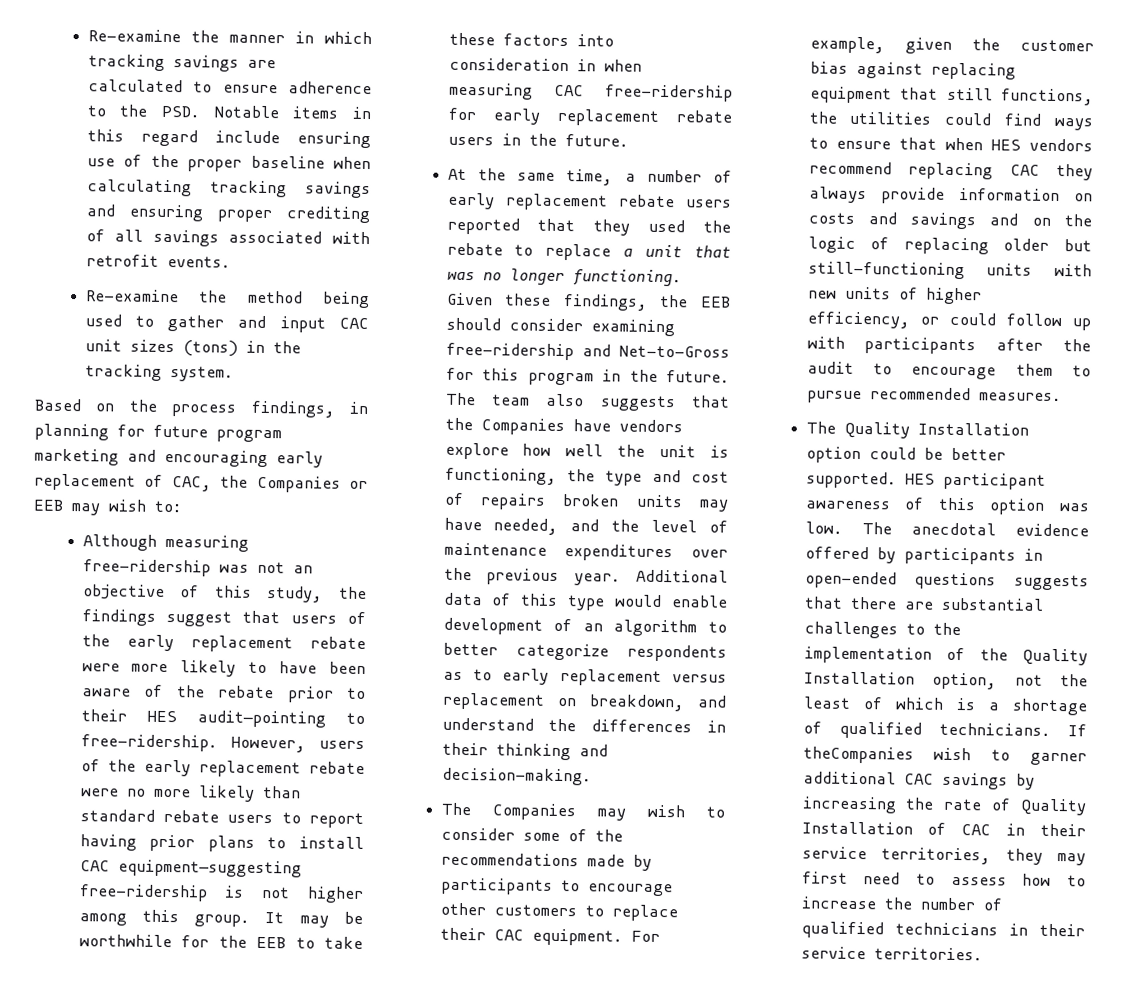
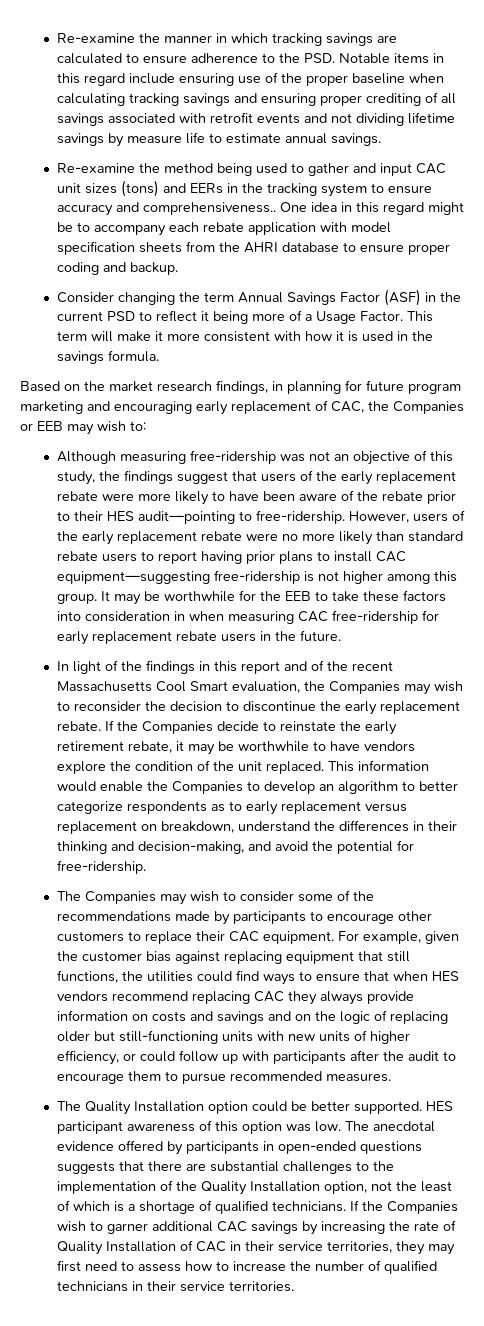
- Re-examine the manner in which tracking savings are calculated to ensure adherence to the PSD. Notable items in this regard include ensuring use of the proper baseline when calculating tracking savings and ensuring proper crediting of all savings associated with retrofit events.
+ Re-examine the manner in which tracking savings are calculated to ensure adherence to the PSD. Notable items in this regard include ensuring use of the proper baseline when calculating tracking savings and ensuring proper crediting of all savings associated with retrofit events and not dividing lifetime savings by measure life to estimate annual savings.
- Re-examine the method being used to gather and input CAC unit sizes (tons) in the tracking system.
+ Re-examine the method being used to gather and input CAC unit sizes (tons) and EERs in the tracking system to ensure accuracy and comprehensiveness.. One idea in this regard might be to accompany each rebate application with model specification sheets from the AHRI database to ensure proper coding and backup.
+ Consider changing the term Annual Savings Factor (ASF) in the current PSD to reflect it being more of a Usage Factor. This term will make it more consistent with how it is used in the savings formula.
- Based on the process findings, in planning for future program marketing and encouraging early replacement of CAC, the Companies or EEB may wish to:
+ Based on the market research findings, in planning for future program marketing and encouraging early replacement of CAC, the Companies or EEB may wish to:
- At the same time, a number of early replacement rebate users reported that they used the rebate to replace a unit that was no longer functioning. Given these findings, the EEB should consider examining free-ridership and Net-to-Gross for this program in the future. The team also suggests that the Companies have vendors explore how well the unit is functioning, the type and cost of repairs broken units may have needed, and the level of maintenance expenditures over the previous year. Additional data of this type would enable development of an algorithm to better categorize respondents as to early replacement versus replacement on breakdown, and understand the differences in their thinking and decision-making.
+ In light of the findings in this report and of the recent Massachusetts Cool Smart evaluation, the Companies may wish to reconsider the decision to discontinue the early replacement rebate. If the Companies decide to reinstate the early retirement rebate, it may be worthwhile to have vendors explore the condition of the unit replaced. This information would enable the Companies to develop an algorithm to better categorize respondents as to early replacement versus replacement on breakdown, understand the differences in their thinking and decision-making, and avoid the potential for free-ridership.
- If theCompanies wish to garner additional CAC savings by increasing the rate of Quality Installation of CAC in their service territories, they may first need to assess how to increase the number of qualified technicians in their service territories.
+ If the Companies wish to garner additional CAC savings by increasing the rate of Quality Installation of CAC in their service territories, they may first need to assess how to increase the number of qualified technicians in their service territories.

